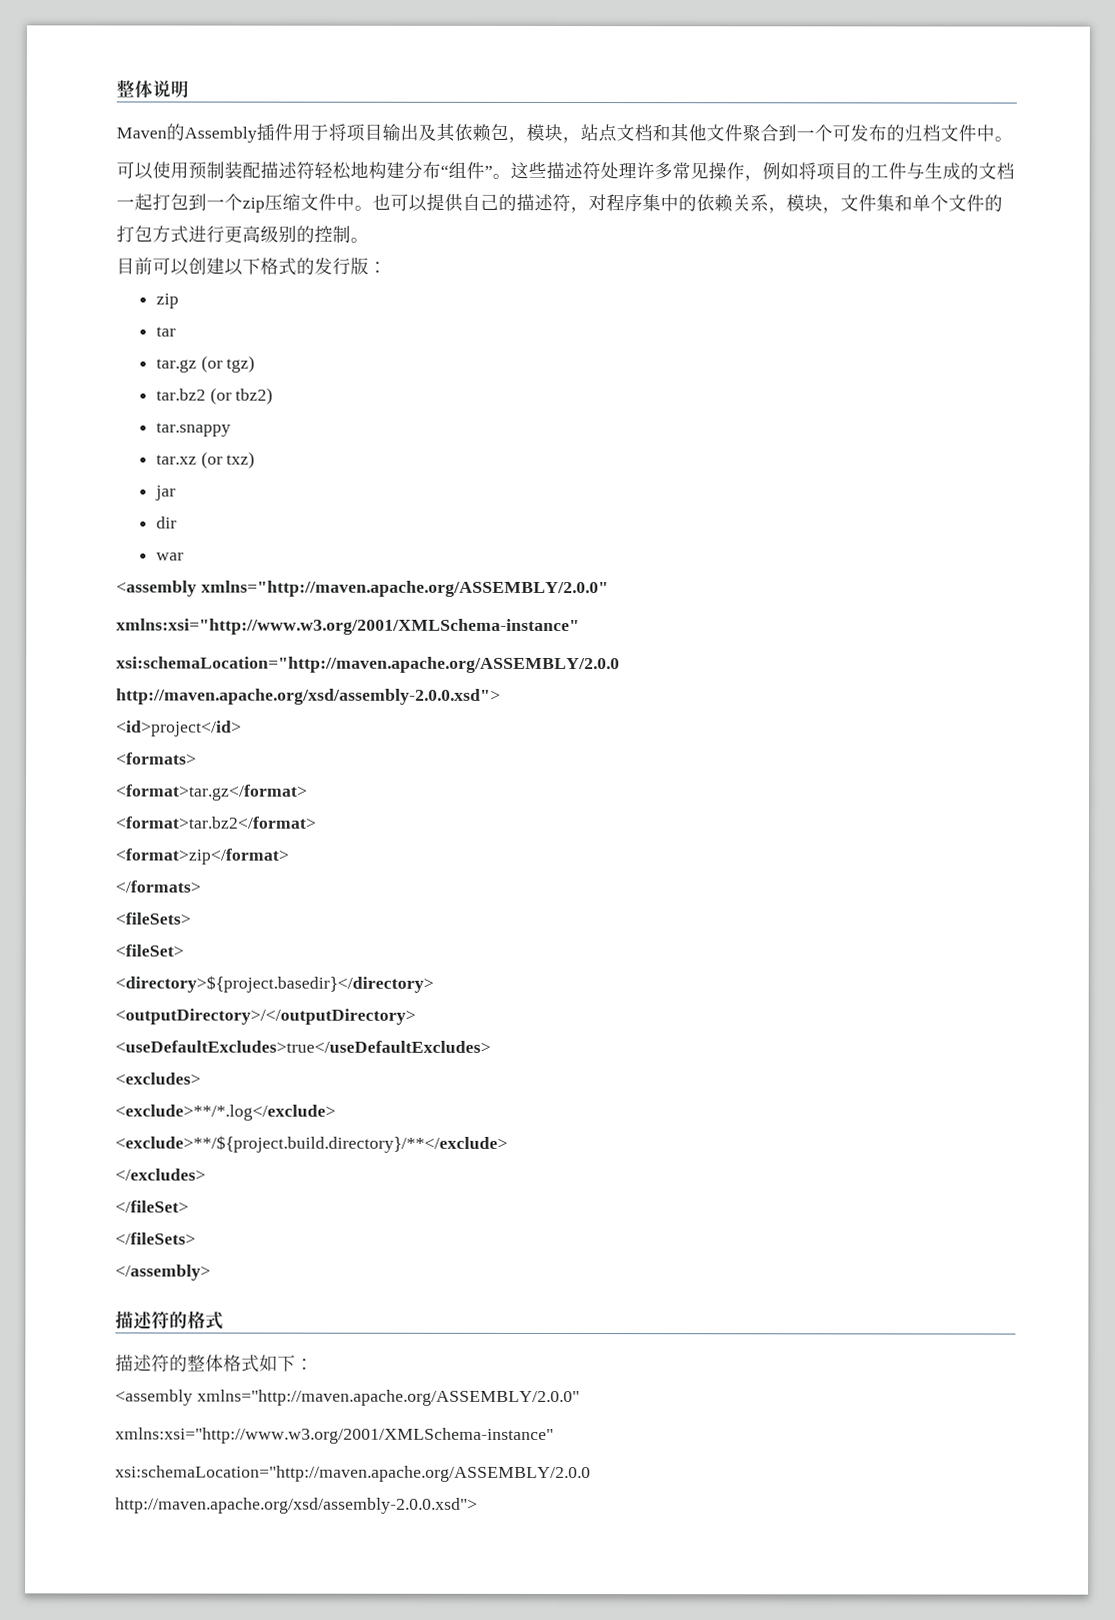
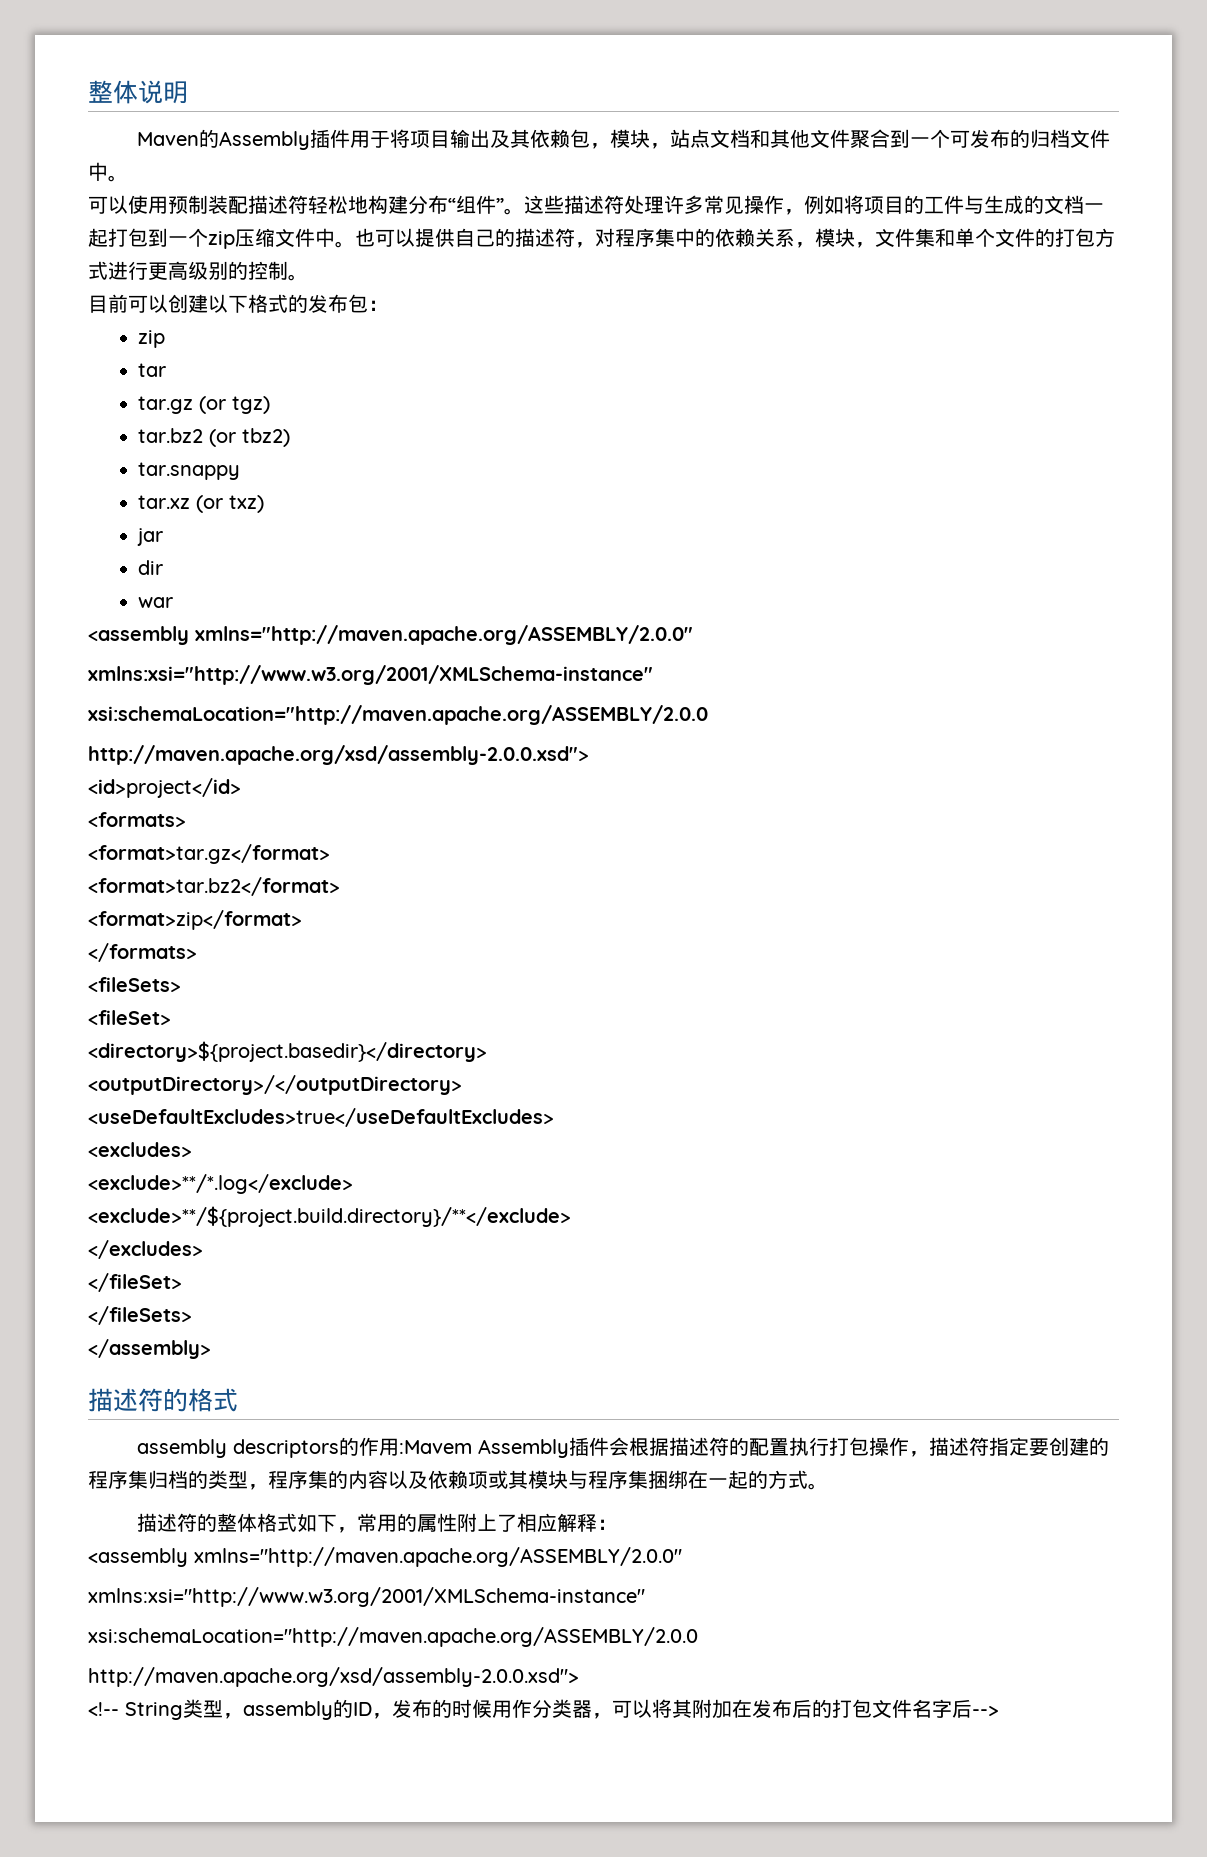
- 目前可以创建以下格式的发行版：
+ 目前可以创建以下格式的发布包：
+ assembly descriptors的作用:Mavem Assembly插件会根据描述符的配置执行打包操作，描述符指定要创建的程序集归档的类型，程序集的内容以及依赖项或其模块与程序集捆绑在一起的方式。
- 描述符的整体格式如下：
+ 描述符的整体格式如下，常用的属性附上了相应解释：
+ <!-- String类型，assembly的ID，发布的时候用作分类器，可以将其附加在发布后的打包文件名字后-->

